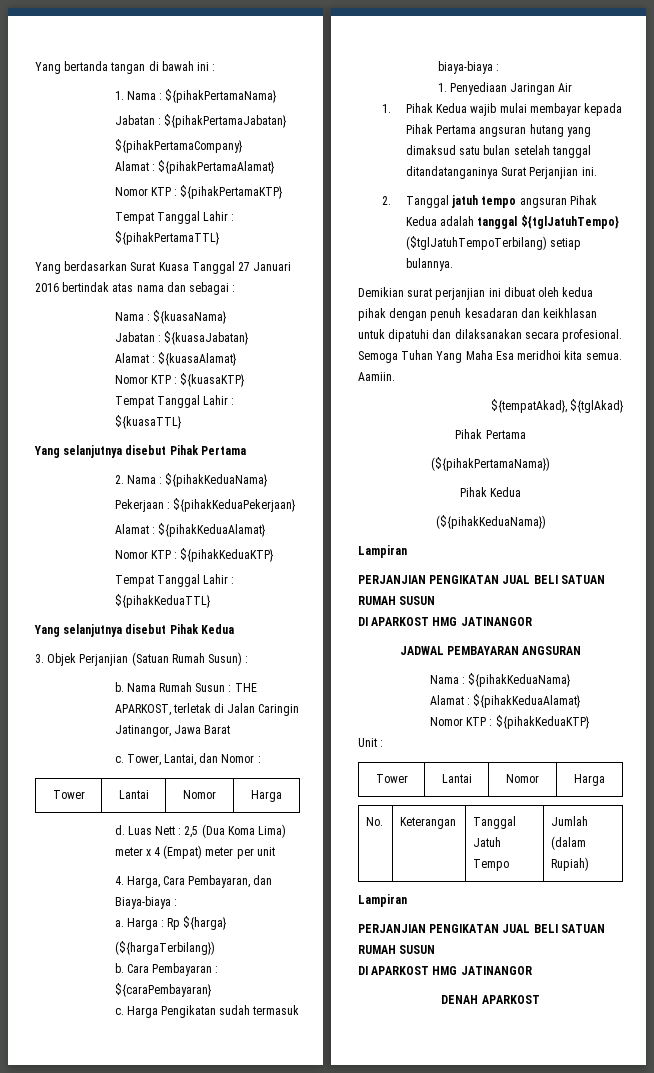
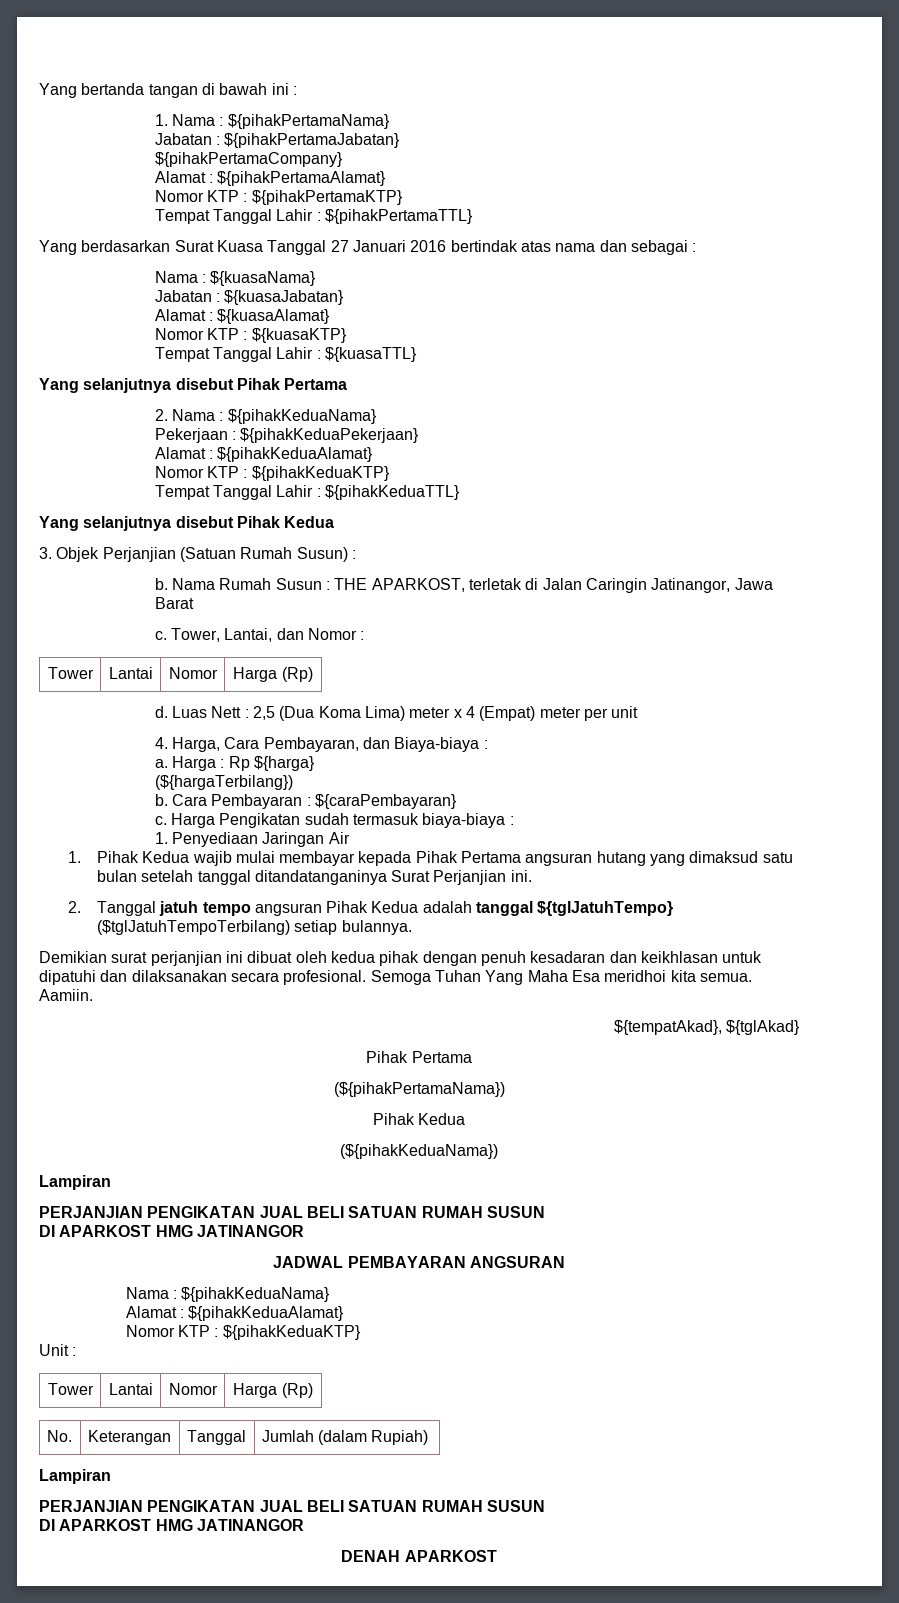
  Tower, Lantai, dan Nomor :
- Tower | Lantai | Nomor | Harga
+ Tower | Lantai | Nomor | Harga (Rp)
  Unit :
- Tower | Lantai | Nomor | Harga
+ Tower | Lantai | Nomor | Harga (Rp)
- No. | Keterangan | Tanggal Jatuh Tempo | Jumlah (dalam Rupiah)
+ No. | Keterangan | Tanggal | Jumlah (dalam Rupiah)

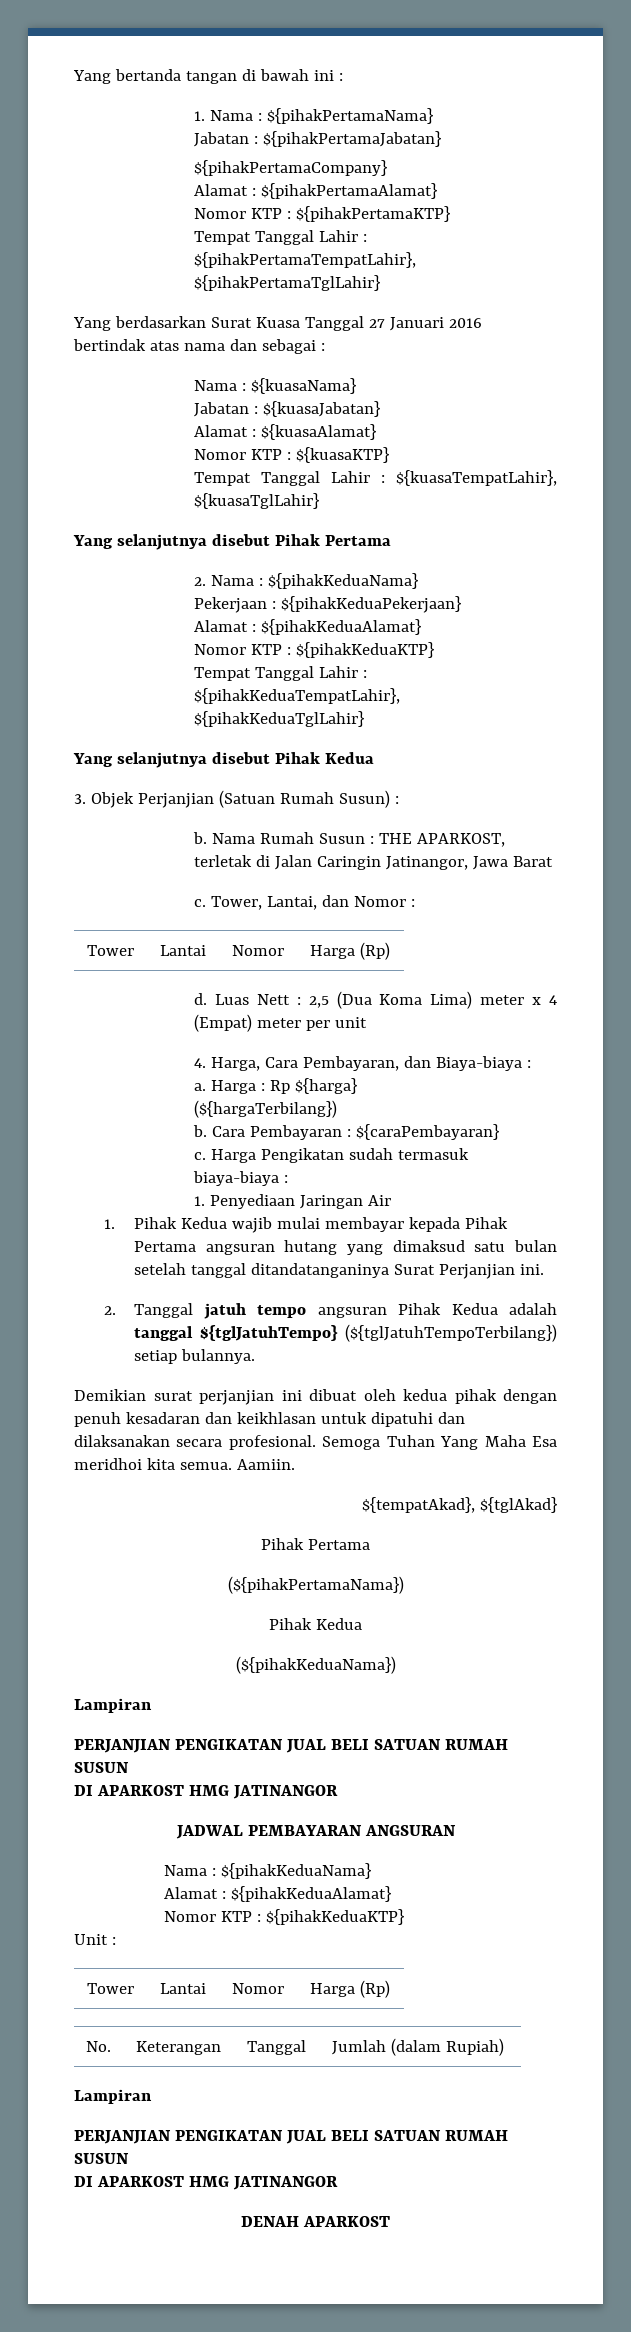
- Tempat Tanggal Lahir : ${pihakPertamaTTL}
+ Tempat Tanggal Lahir : ${pihakPertamaTempatLahir}, ${pihakPertamaTglLahir}
- Tempat Tanggal Lahir : ${kuasaTTL}
+ Tempat Tanggal Lahir : ${kuasaTempatLahir}, ${kuasaTglLahir}
- Tempat Tanggal Lahir : ${pihakKeduaTTL}
+ Tempat Tanggal Lahir : ${pihakKeduaTempatLahir}, ${pihakKeduaTglLahir}
- 2. Tanggal jatuh tempo angsuran Pihak Kedua adalah tanggal ${tglJatuhTempo} ($tglJatuhTempoTerbilang) setiap bulannya.
+ 2. Tanggal jatuh tempo angsuran Pihak Kedua adalah tanggal ${tglJatuhTempo} (${tglJatuhTempoTerbilang}) setiap bulannya.

